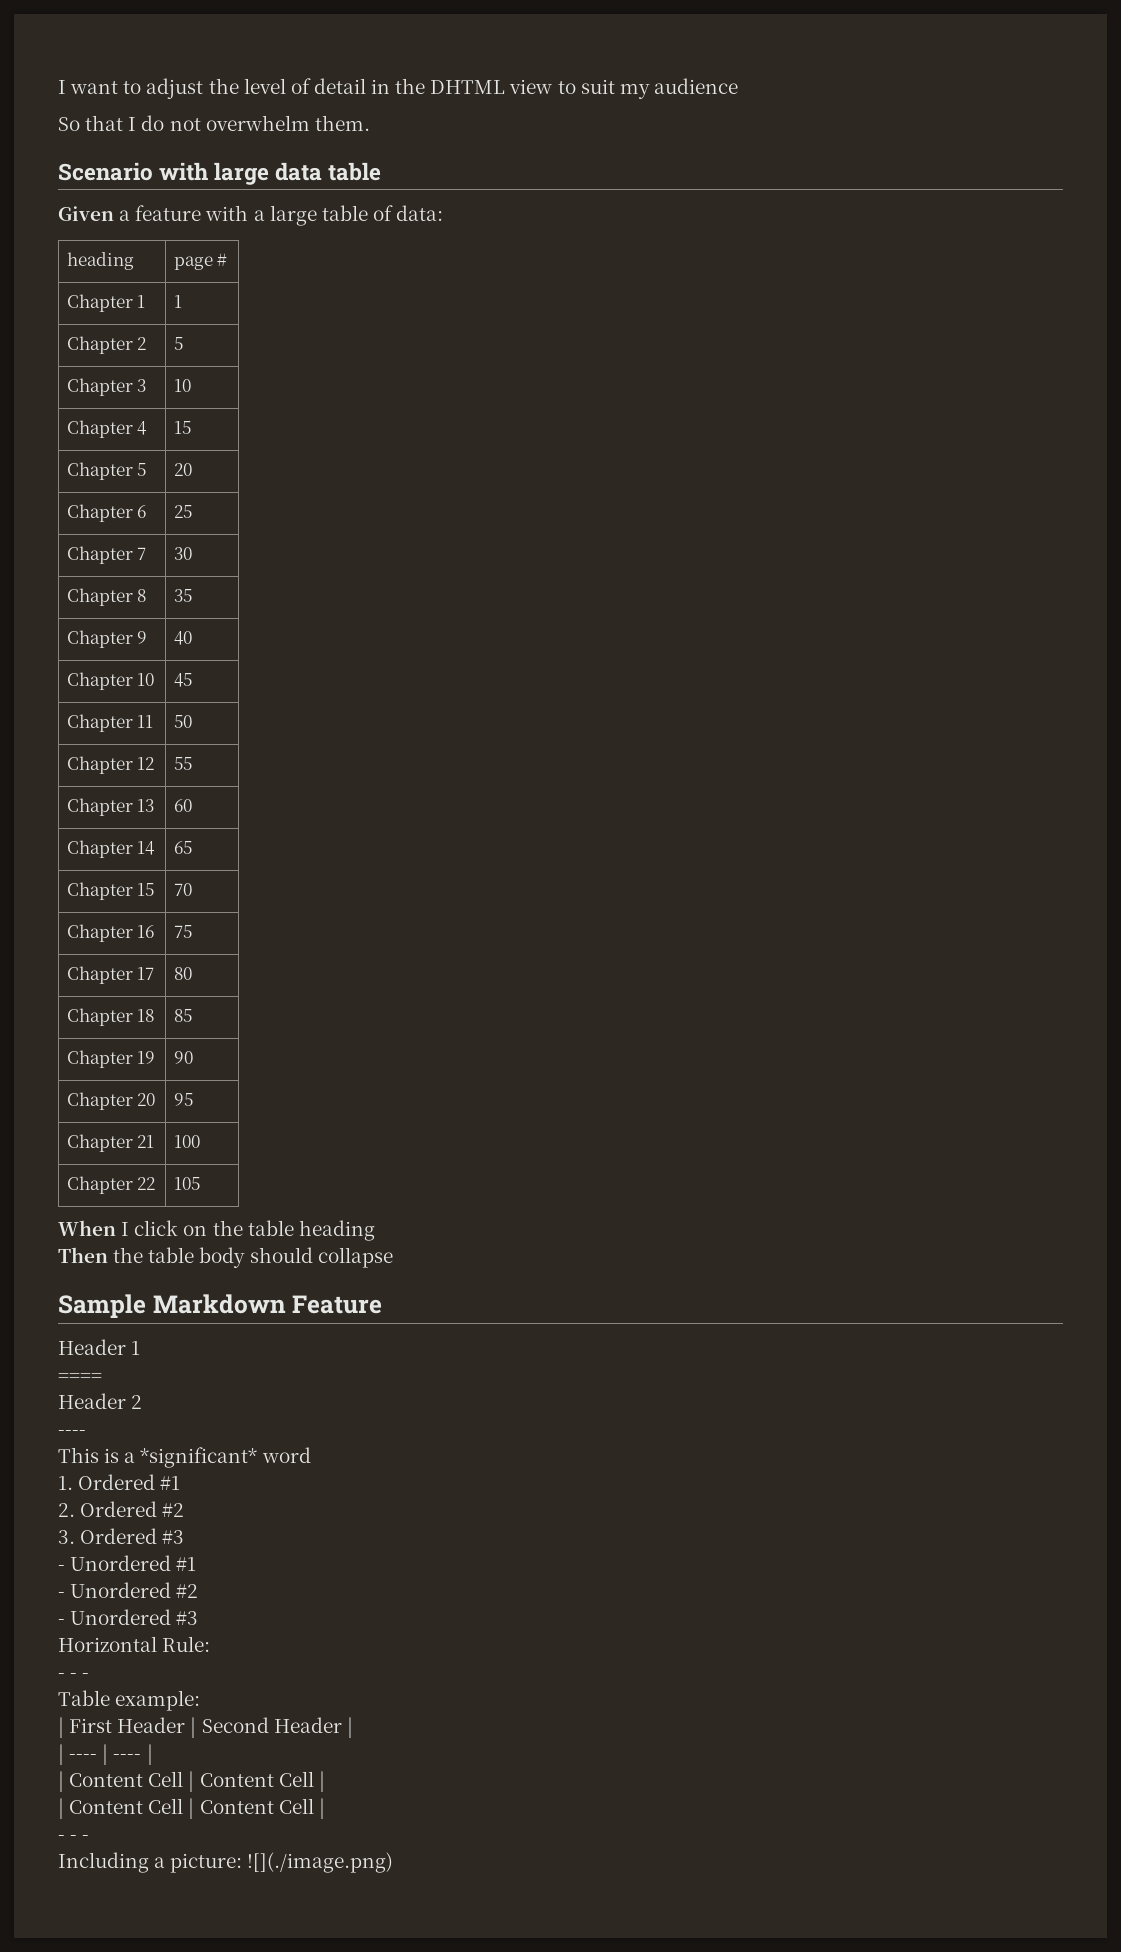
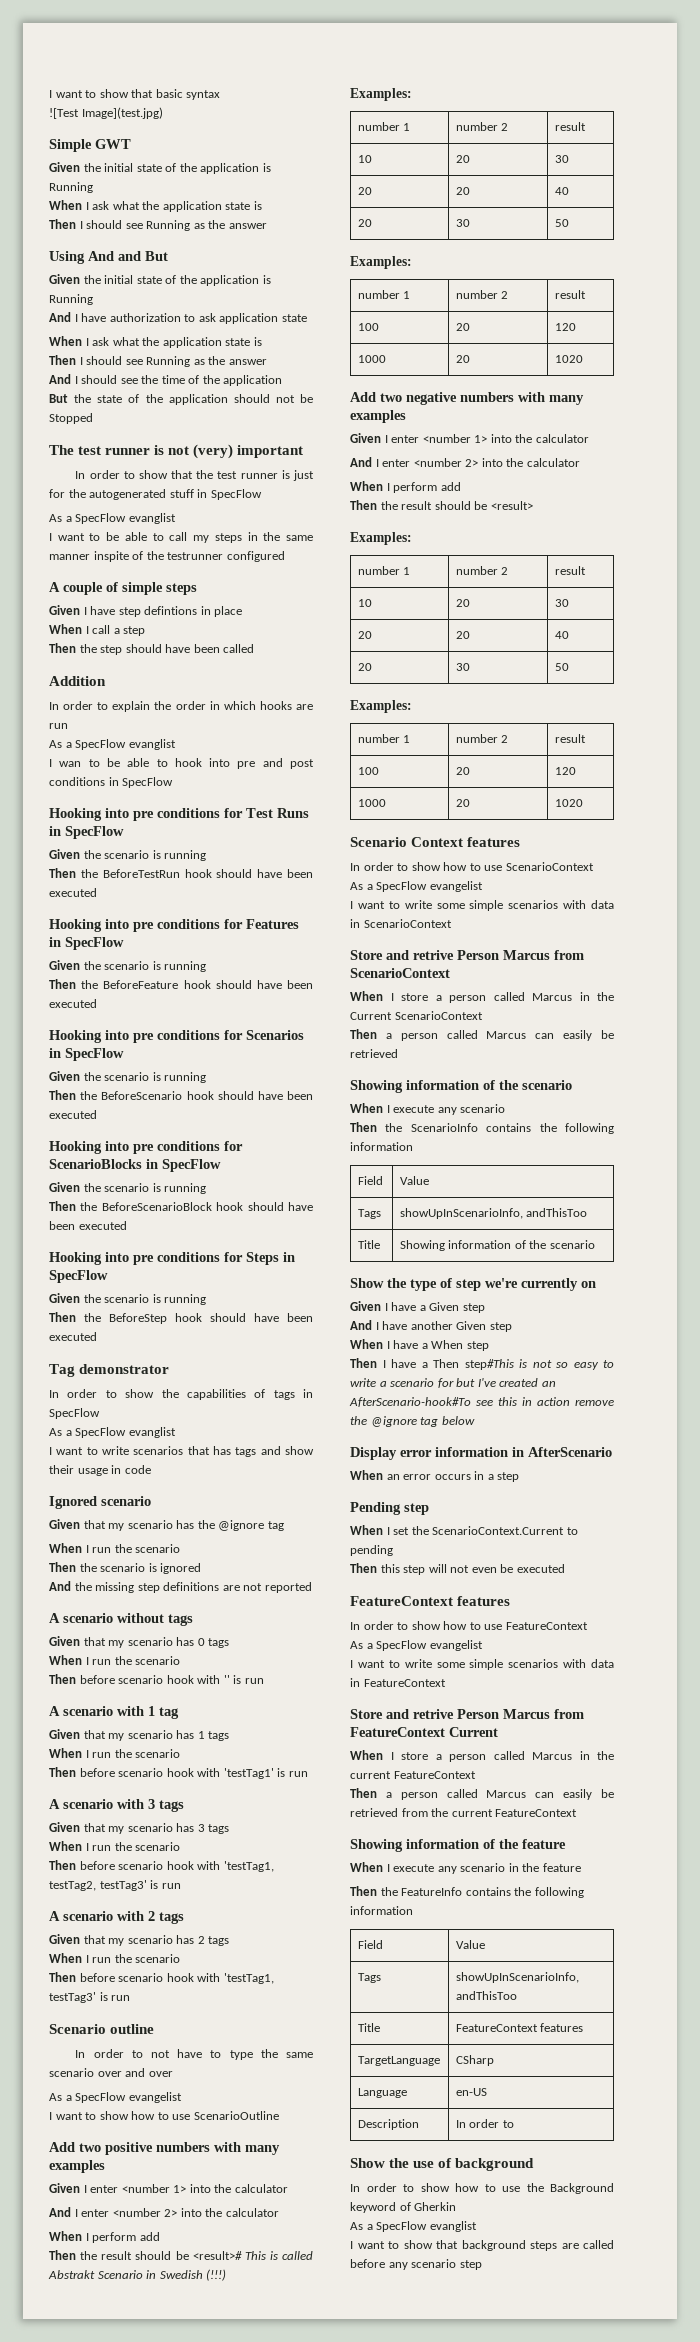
- I want to adjust the level of detail in the DHTML view to suit my audience
- So that I do not overwhelm them.
- Scenario with large data table
- Given a feature with a large table of data:
- heading | page #
- Chapter 1 | 1
- Chapter 2 | 5
- Chapter 3 | 10
- Chapter 4 | 15
- Chapter 5 | 20
- Chapter 6 | 25
- Chapter 7 | 30
- Chapter 8 | 35
- Chapter 9 | 40
- Chapter 10 | 45
- Chapter 11 | 50
- Chapter 12 | 55
- Chapter 13 | 60
- Chapter 14 | 65
- Chapter 15 | 70
- Chapter 16 | 75
- Chapter 17 | 80
- Chapter 18 | 85
- Chapter 19 | 90
- Chapter 20 | 95
- Chapter 21 | 100
- Chapter 22 | 105
- When I click on the table heading
- Then the table body should collapse
- Sample Markdown Feature
- Header 1
- ====
- Header 2
- ----
- This is a *significant* word
- 1. Ordered #1
- 2. Ordered #2
- 3. Ordered #3
- - Unordered #1
- - Unordered #2
- - Unordered #3
- Horizontal Rule:
- - - -
- Table example:
- | First Header | Second Header |
- | ---- | ---- |
- | Content Cell | Content Cell |
- | Content Cell | Content Cell |
- - - -
- Including a picture: ![](./image.png)
+ I want to show that basic syntax
+ ![Test Image](test.jpg)
+ Simple GWT
+ Given the initial state of the application is Running
+ When I ask what the application state is
+ Then I should see Running as the answer
+ Using And and But
+ Given the initial state of the application is Running
+ And I have authorization to ask application state
+ When I ask what the application state is
+ Then I should see Running as the answer
+ And I should see the time of the application
+ But the state of the application should not be Stopped
+ The test runner is not (very) important
+ In order to show that the test runner is just for the autogenerated stuff in SpecFlow
+ As a SpecFlow evanglist
+ I want to be able to call my steps in the same manner inspite of the testrunner configured
+ A couple of simple steps
+ Given I have step defintions in place
+ When I call a step
+ Then the step should have been called
+ Addition
+ In order to explain the order in which hooks are run
+ As a SpecFlow evanglist
+ I wan to be able to hook into pre and post conditions in SpecFlow
+ Hooking into pre conditions for Test Runs in SpecFlow
+ Given the scenario is running
+ Then the BeforeTestRun hook should have been executed
+ Hooking into pre conditions for Features in SpecFlow
+ Given the scenario is running
+ Then the BeforeFeature hook should have been executed
+ Hooking into pre conditions for Scenarios in SpecFlow
+ Given the scenario is running
+ Then the BeforeScenario hook should have been executed
+ Hooking into pre conditions for ScenarioBlocks in SpecFlow
+ Given the scenario is running
+ Then the BeforeScenarioBlock hook should have been executed
+ Hooking into pre conditions for Steps in SpecFlow
+ Given the scenario is running
+ Then the BeforeStep hook should have been executed
+ Tag demonstrator
+ In order to show the capabilities of tags in SpecFlow
+ As a SpecFlow evanglist
+ I want to write scenarios that has tags and show their usage in code
+ Ignored scenario
+ Given that my scenario has the @ignore tag
+ When I run the scenario
+ Then the scenario is ignored
+ And the missing step definitions are not reported
+ A scenario without tags
+ Given that my scenario has 0 tags
+ When I run the scenario
+ Then before scenario hook with '' is run
+ A scenario with 1 tag
+ Given that my scenario has 1 tags
+ When I run the scenario
+ Then before scenario hook with 'testTag1' is run
+ A scenario with 3 tags
+ Given that my scenario has 3 tags
+ When I run the scenario
+ Then before scenario hook with 'testTag1, testTag2, testTag3' is run
+ A scenario with 2 tags
+ Given that my scenario has 2 tags
+ When I run the scenario
+ Then before scenario hook with 'testTag1, testTag3' is run
+ Scenario outline
+ In order to not have to type the same scenario over and over
+ As a SpecFlow evangelist
+ I want to show how to use ScenarioOutline
+ Add two positive numbers with many examples
+ Given I enter <number 1> into the calculator
+ And I enter <number 2> into the calculator
+ When I perform add
+ Then the result should be <result># This is called Abstrakt Scenario in Swedish (!!!)
+ Examples:
+ number 1 | number 2 | result
+ 10 | 20 | 30
+ 20 | 20 | 40
+ 20 | 30 | 50
+ Examples:
+ number 1 | number 2 | result
+ 100 | 20 | 120
+ 1000 | 20 | 1020
+ Add two negative numbers with many examples
+ Given I enter <number 1> into the calculator
+ And I enter <number 2> into the calculator
+ When I perform add
+ Then the result should be <result>
+ Examples:
+ number 1 | number 2 | result
+ 10 | 20 | 30
+ 20 | 20 | 40
+ 20 | 30 | 50
+ Examples:
+ number 1 | number 2 | result
+ 100 | 20 | 120
+ 1000 | 20 | 1020
+ Scenario Context features
+ In order to show how to use ScenarioContext
+ As a SpecFlow evangelist
+ I want to write some simple scenarios with data in ScenarioContext
+ Store and retrive Person Marcus from ScenarioContext
+ When I store a person called Marcus in the Current ScenarioContext
+ Then a person called Marcus can easily be retrieved
+ Showing information of the scenario
+ When I execute any scenario
+ Then the ScenarioInfo contains the following information
+ Field | Value
+ Tags | showUpInScenarioInfo, andThisToo
+ Title | Showing information of the scenario
+ Show the type of step we're currently on
+ Given I have a Given step
+ And I have another Given step
+ When I have a When step
+ Then I have a Then step#This is not so easy to write a scenario for but I've created an AfterScenario-hook#To see this in action remove the @ignore tag below
+ Display error information in AfterScenario
+ When an error occurs in a step
+ Pending step
+ When I set the ScenarioContext.Current to pending
+ Then this step will not even be executed
+ FeatureContext features
+ In order to show how to use FeatureContext
+ As a SpecFlow evangelist
+ I want to write some simple scenarios with data in FeatureContext
+ Store and retrive Person Marcus from FeatureContext Current
+ When I store a person called Marcus in the current FeatureContext
+ Then a person called Marcus can easily be retrieved from the current FeatureContext
+ Showing information of the feature
+ When I execute any scenario in the feature
+ Then the FeatureInfo contains the following information
+ Field | Value
+ Tags | showUpInScenarioInfo, andThisToo
+ Title | FeatureContext features
+ TargetLanguage | CSharp
+ Language | en-US
+ Description | In order to
+ Show the use of background
+ In order to show how to use the Background keyword of Gherkin
+ As a SpecFlow evanglist
+ I want to show that background steps are called before any scenario step

